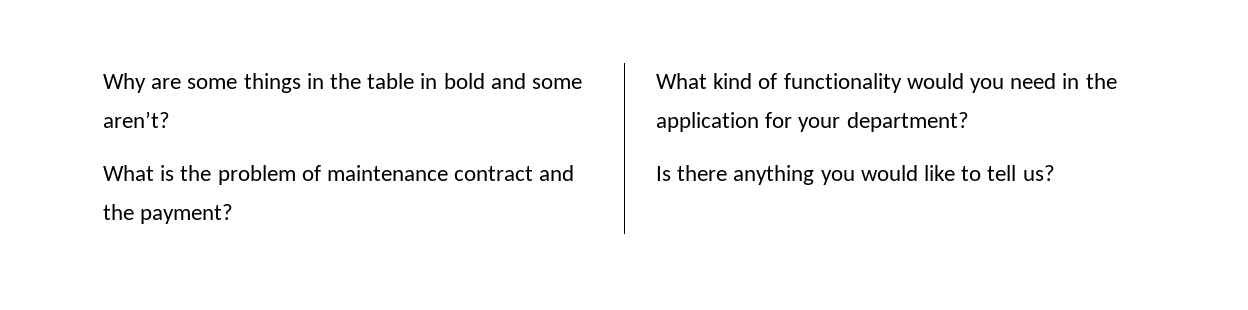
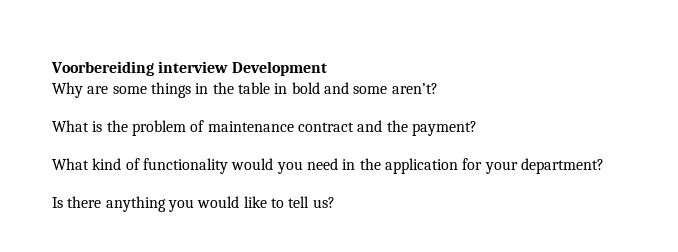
+ Voorbereiding interview Development

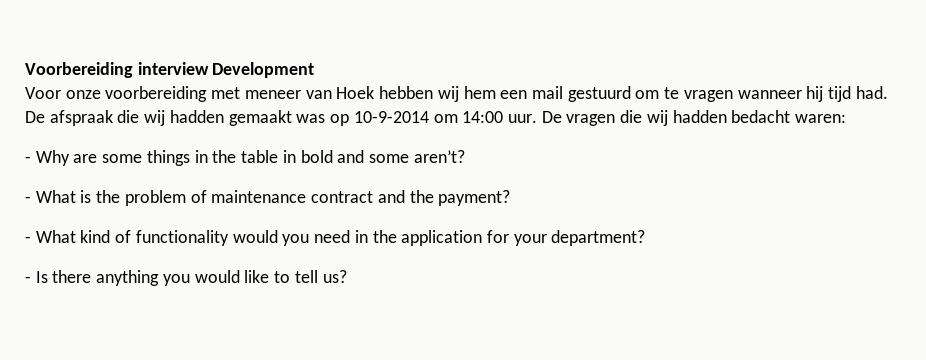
- Why are some things in the table in bold and some aren’t?
+ Voor onze voorbereiding met meneer van Hoek hebben wij hem een mail gestuurd om te vragen wanneer hij tijd had. De afspraak die wij hadden gemaakt was op 10-9-2014 om 14:00 uur. De vragen die wij hadden bedacht waren:
+ - Why are some things in the table in bold and some aren’t?
- What is the problem of maintenance contract and the payment?
+ - What is the problem of maintenance contract and the payment?
- What kind of functionality would you need in the application for your department?
+ - What kind of functionality would you need in the application for your department?
- Is there anything you would like to tell us?
+ - Is there anything you would like to tell us?

